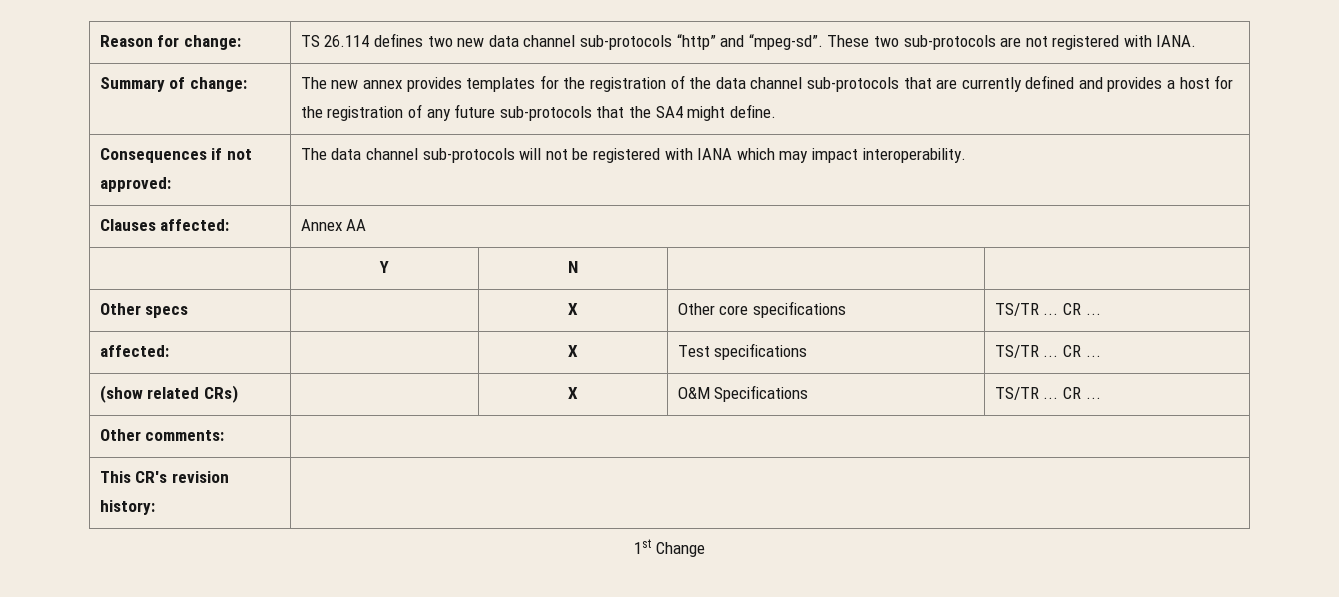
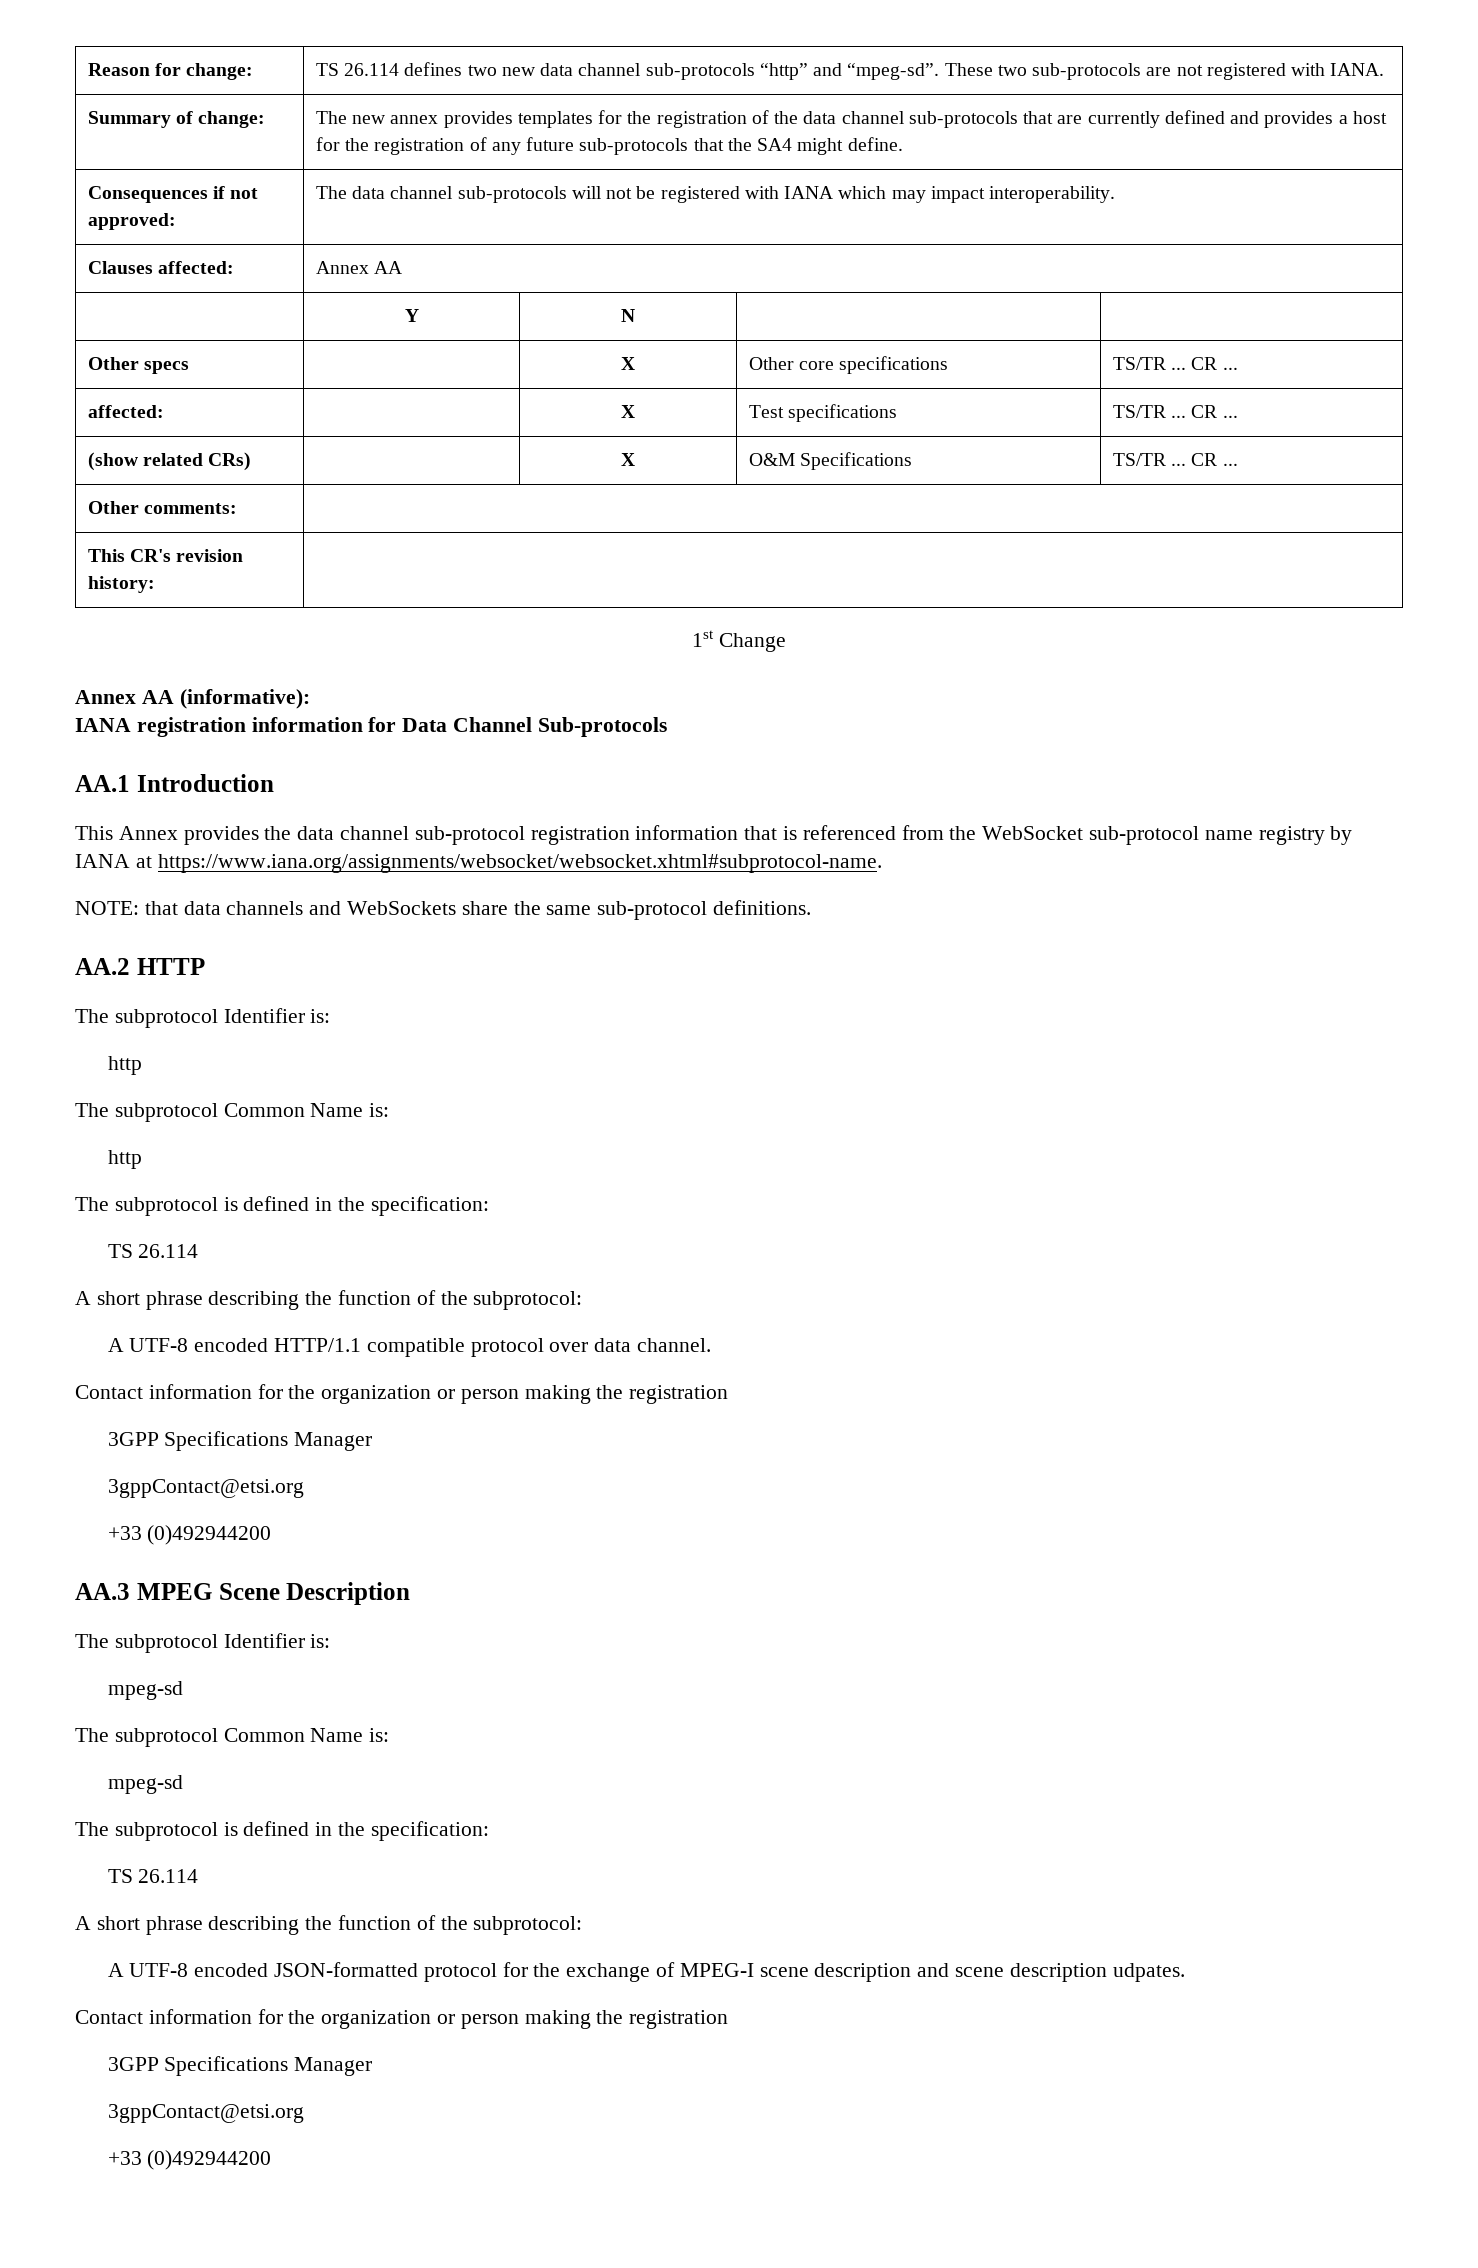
+ Annex AA (informative):
+ IANA registration information for Data Channel Sub-protocols
+ AA.1 Introduction
+ This Annex provides the data channel sub-protocol registration information that is referenced from the WebSocket sub-protocol name registry by IANA at https://www.iana.org/assignments/websocket/websocket.xhtml#subprotocol-name.
+ NOTE: that data channels and WebSockets share the same sub-protocol definitions.
+ AA.2 HTTP
+ The subprotocol Identifier is:
+ http
+ The subprotocol Common Name is:
+ http
+ The subprotocol is defined in the specification:
+ TS 26.114
+ A short phrase describing the function of the subprotocol:
+ A UTF-8 encoded HTTP/1.1 compatible protocol over data channel.
+ Contact information for the organization or person making the registration
+ 3GPP Specifications Manager
+ 3gppContact@etsi.org
+ +33 (0)492944200
+ AA.3 MPEG Scene Description
+ The subprotocol Identifier is:
+ mpeg-sd
+ The subprotocol Common Name is:
+ mpeg-sd
+ The subprotocol is defined in the specification:
+ TS 26.114
+ A short phrase describing the function of the subprotocol:
+ A UTF-8 encoded JSON-formatted protocol for the exchange of MPEG-I scene description and scene description udpates.
+ Contact information for the organization or person making the registration
+ 3GPP Specifications Manager
+ 3gppContact@etsi.org
+ +33 (0)492944200

